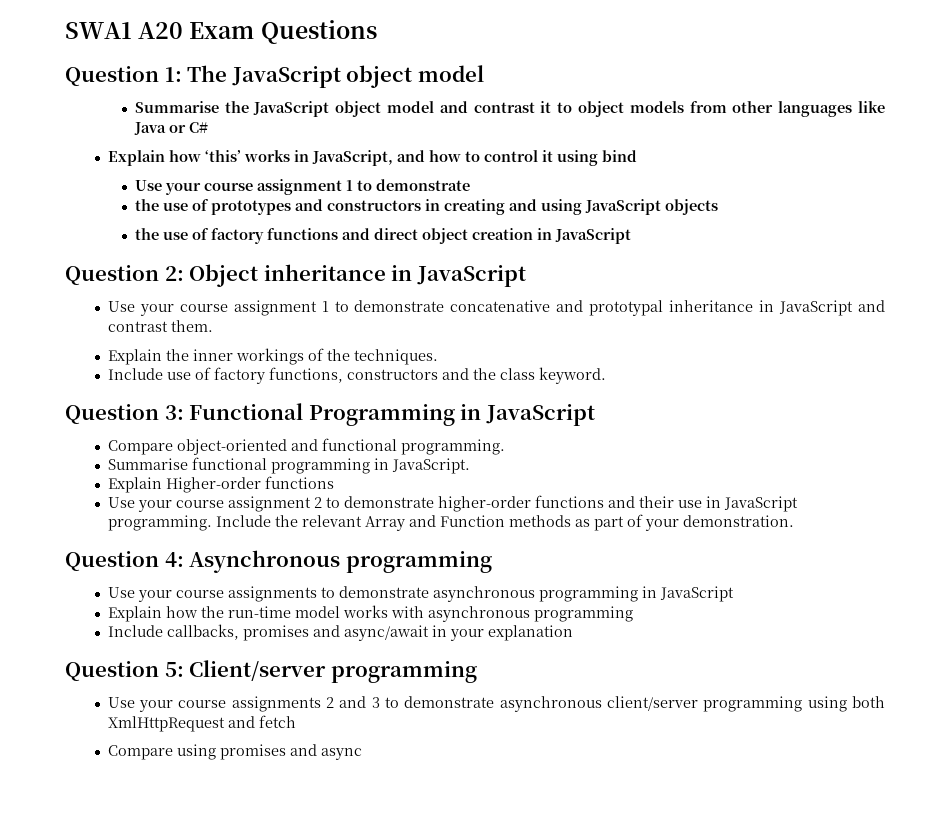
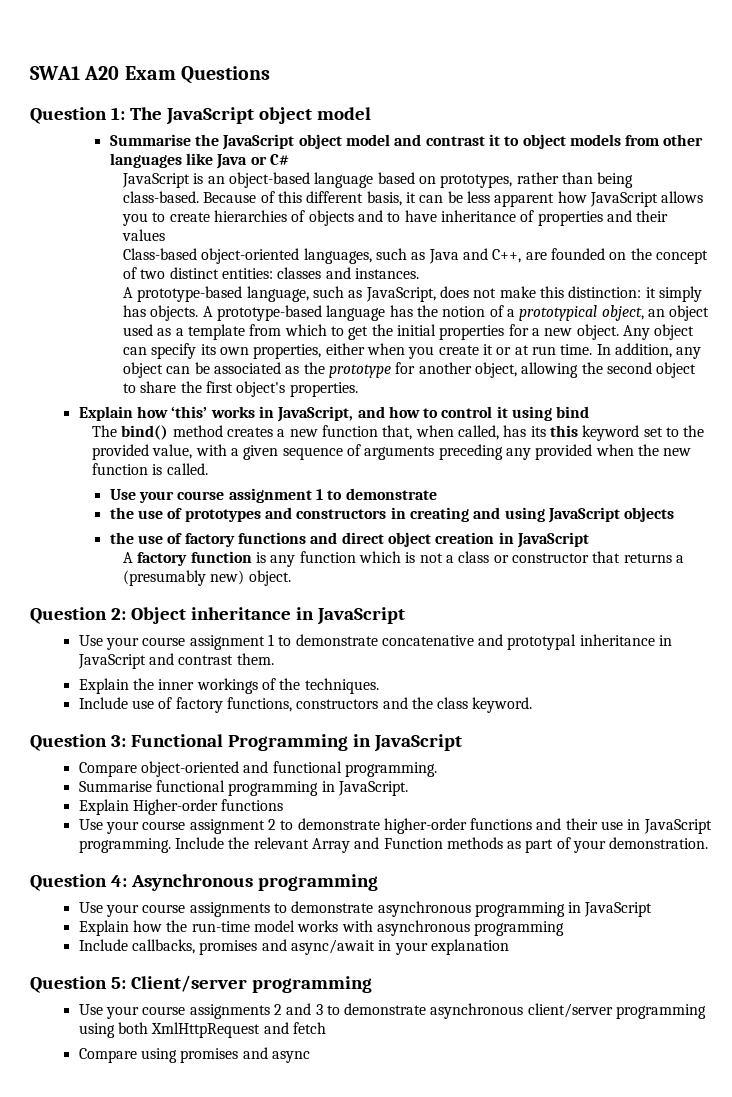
+ JavaScript is an object-based language based on prototypes, rather than being class-based. Because of this different basis, it can be less apparent how JavaScript allows you to create hierarchies of objects and to have inheritance of properties and their values
+ Class-based object-oriented languages, such as Java and C++, are founded on the concept of two distinct entities: classes and instances.
+ A prototype-based language, such as JavaScript, does not make this distinction: it simply has objects. A prototype-based language has the notion of a prototypical object, an object used as a template from which to get the initial properties for a new object. Any object can specify its own properties, either when you create it or at run time. In addition, any object can be associated as the prototype for another object, allowing the second object to share the first object's properties.
+ The bind() method creates a new function that, when called, has its this keyword set to the provided value, with a given sequence of arguments preceding any provided when the new function is called.
+ A factory function is any function which is not a class or constructor that returns a (presumably new) object.

